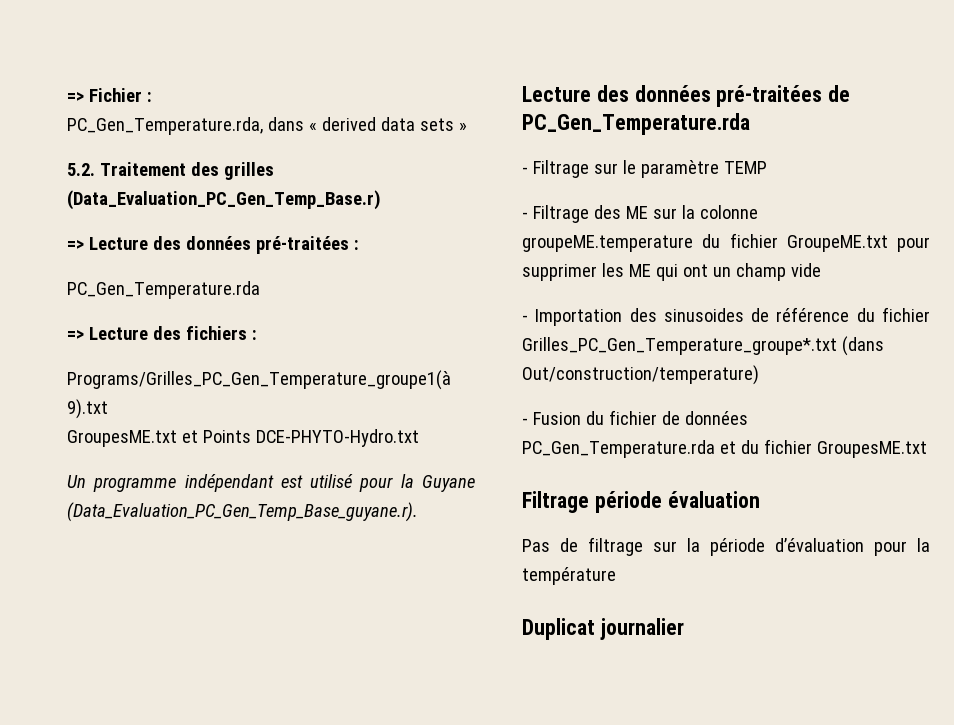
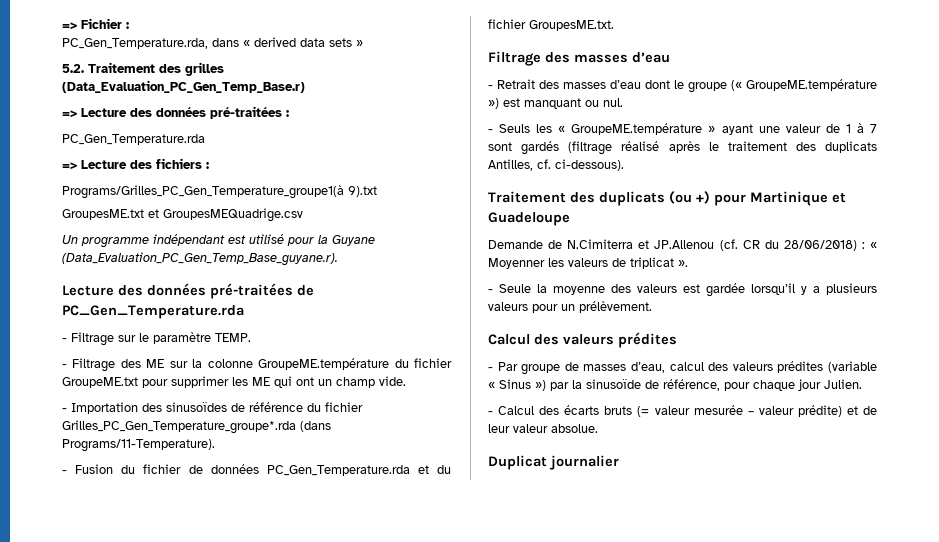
- GroupesME.txt et Points DCE-PHYTO-Hydro.txt
+ GroupesME.txt et GroupesMEQuadrige.csv
- - Filtrage sur le paramètre TEMP
+ - Filtrage sur le paramètre TEMP.
- - Filtrage des ME sur la colonne groupeME.temperature du fichier GroupeME.txt pour supprimer les ME qui ont un champ vide
+ - Filtrage des ME sur la colonne GroupeME.température du fichier GroupeME.txt pour supprimer les ME qui ont un champ vide.
- - Importation des sinusoides de référence du fichier Grilles_PC_Gen_Temperature_groupe*.txt (dans Out/construction/temperature)
+ - Importation des sinusoïdes de référence du fichier Grilles_PC_Gen_Temperature_groupe*.rda (dans Programs/11-Temperature).
- - Fusion du fichier de données PC_Gen_Temperature.rda et du fichier GroupesME.txt
- Filtrage période évaluation
- Pas de filtrage sur la période d’évaluation pour la température
+ - Fusion du fichier de données PC_Gen_Temperature.rda et du fichier GroupesME.txt.
+ Filtrage des masses d’eau
+ - Retrait des masses d’eau dont le groupe (« GroupeME.température ») est manquant ou nul.
+ - Seuls les « GroupeME.température » ayant une valeur de 1 à 7 sont gardés (filtrage réalisé après le traitement des duplicats Antilles, cf. ci-dessous).
+ Traitement des duplicats (ou +) pour Martinique et Guadeloupe
+ Demande de N.Cimiterra et JP.Allenou (cf. CR du 28/06/2018) : « Moyenner les valeurs de triplicat ».
+ - Seule la moyenne des valeurs est gardée lorsqu’il y a plusieurs valeurs pour un prélèvement.
+ Calcul des valeurs prédites
+ - Par groupe de masses d’eau, calcul des valeurs prédites (variable « Sinus ») par la sinusoïde de référence, pour chaque jour Julien.
+ - Calcul des écarts bruts (= valeur mesurée – valeur prédite) et de leur valeur absolue.

